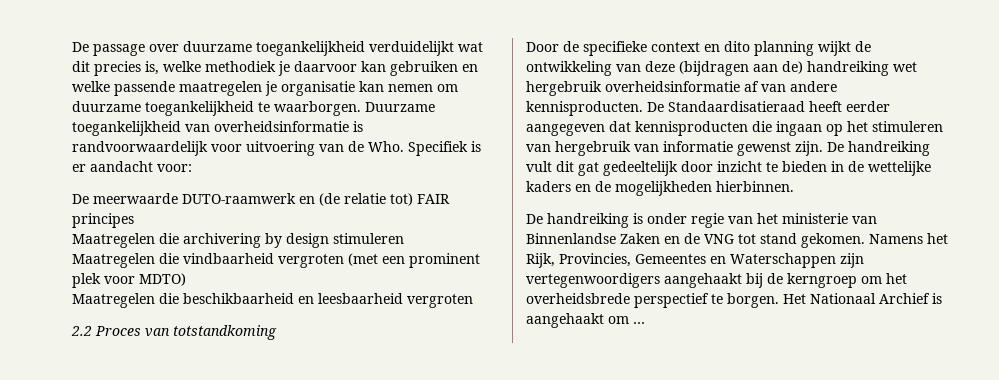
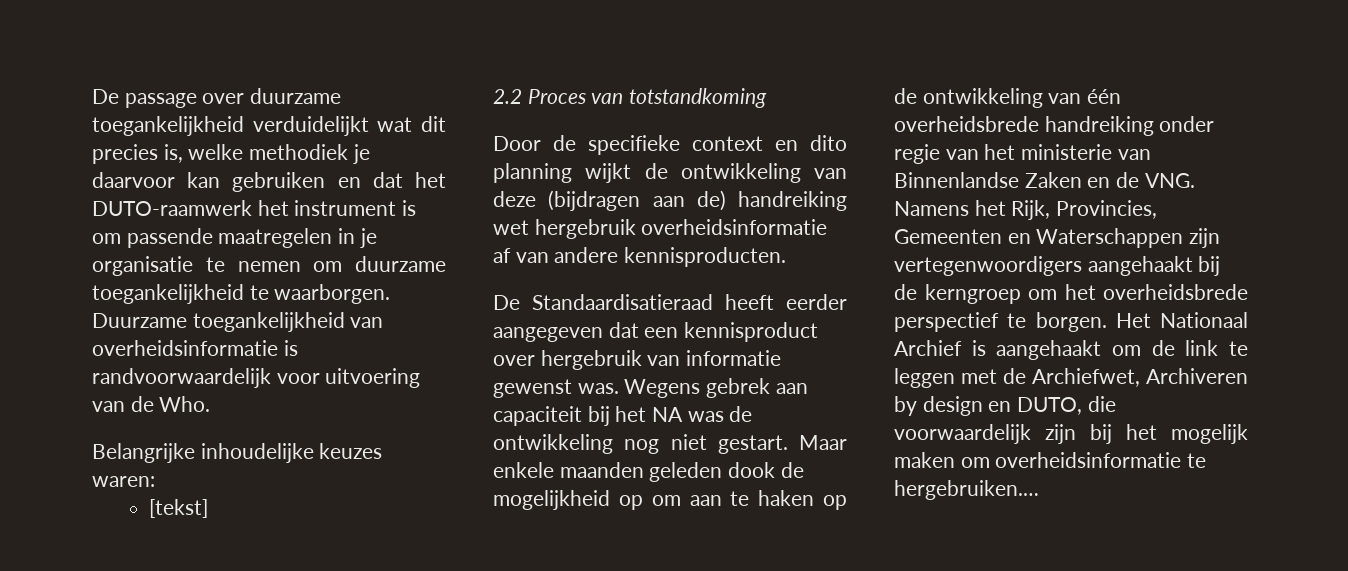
- De passage over duurzame toegankelijkheid verduidelijkt wat dit precies is, welke methodiek je daarvoor kan gebruiken en welke passende maatregelen je organisatie kan nemen om duurzame toegankelijkheid te waarborgen.
+ De passage over duurzame toegankelijkheid verduidelijkt wat dit precies is, welke methodiek je daarvoor kan gebruiken en dat het DUTO-raamwerk het instrument is om passende maatregelen in je organisatie te nemen om duurzame toegankelijkheid te waarborgen.
- Duurzame toegankelijkheid van overheidsinformatie is randvoorwaardelijk voor uitvoering van de Who. Specifiek is er aandacht voor:
- De meerwaarde DUTO-raamwerk en (de relatie tot) FAIR principes
- Maatregelen die archivering by design stimuleren
- Maatregelen die vindbaarheid vergroten (met een prominent plek voor MDTO)
- Maatregelen die beschikbaarheid en leesbaarheid vergroten
+ Duurzame toegankelijkheid van overheidsinformatie is randvoorwaardelijk voor uitvoering van de Who.
+ Belangrijke inhoudelijke keuzes waren:
+ [tekst]
- Door de specifieke context en dito planning wijkt de ontwikkeling van deze (bijdragen aan de) handreiking wet hergebruik overheidsinformatie af van andere kennisproducten. De Standaardisatieraad heeft eerder aangegeven dat kennisproducten die ingaan op het stimuleren van hergebruik van informatie gewenst zijn. De handreiking vult dit gat gedeeltelijk door inzicht te bieden in de wettelijke kaders en de mogelijkheden hierbinnen.
- De handreiking is onder regie van het ministerie van Binnenlandse Zaken en de VNG tot stand gekomen. Namens het Rijk, Provincies, Gemeentes en Waterschappen zijn vertegenwoordigers aangehaakt bij de kerngroep om het overheidsbrede perspectief te borgen.
+ Door de specifieke context en dito planning wijkt de ontwikkeling van deze (bijdragen aan de) handreiking wet hergebruik overheidsinformatie af van andere kennisproducten.
+ De Standaardisatieraad heeft eerder aangegeven dat een kennisproduct over hergebruik van informatie gewenst was. Wegens gebrek aan capaciteit bij het NA was de ontwikkeling nog niet gestart. Maar enkele maanden geleden dook de mogelijkheid op om aan te haken op de ontwikkeling van één overheidsbrede handreiking onder regie van het ministerie van Binnenlandse Zaken en de VNG. Namens het Rijk, Provincies, Gemeenten en Waterschappen zijn vertegenwoordigers aangehaakt bij de kerngroep om het overheidsbrede perspectief te borgen.
- Het Nationaal Archief is aangehaakt om …
+ Het Nationaal Archief is aangehaakt om de link te leggen met de Archiefwet, Archiveren by design en DUTO, die voorwaardelijk zijn bij het mogelijk maken om overheidsinformatie te hergebruiken.…

